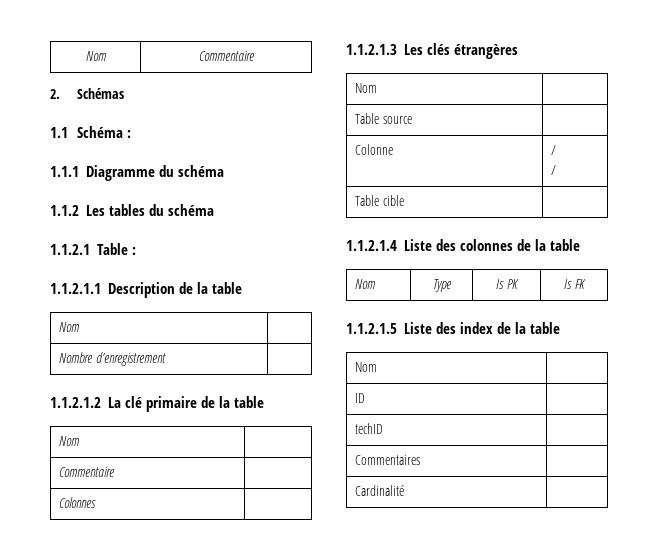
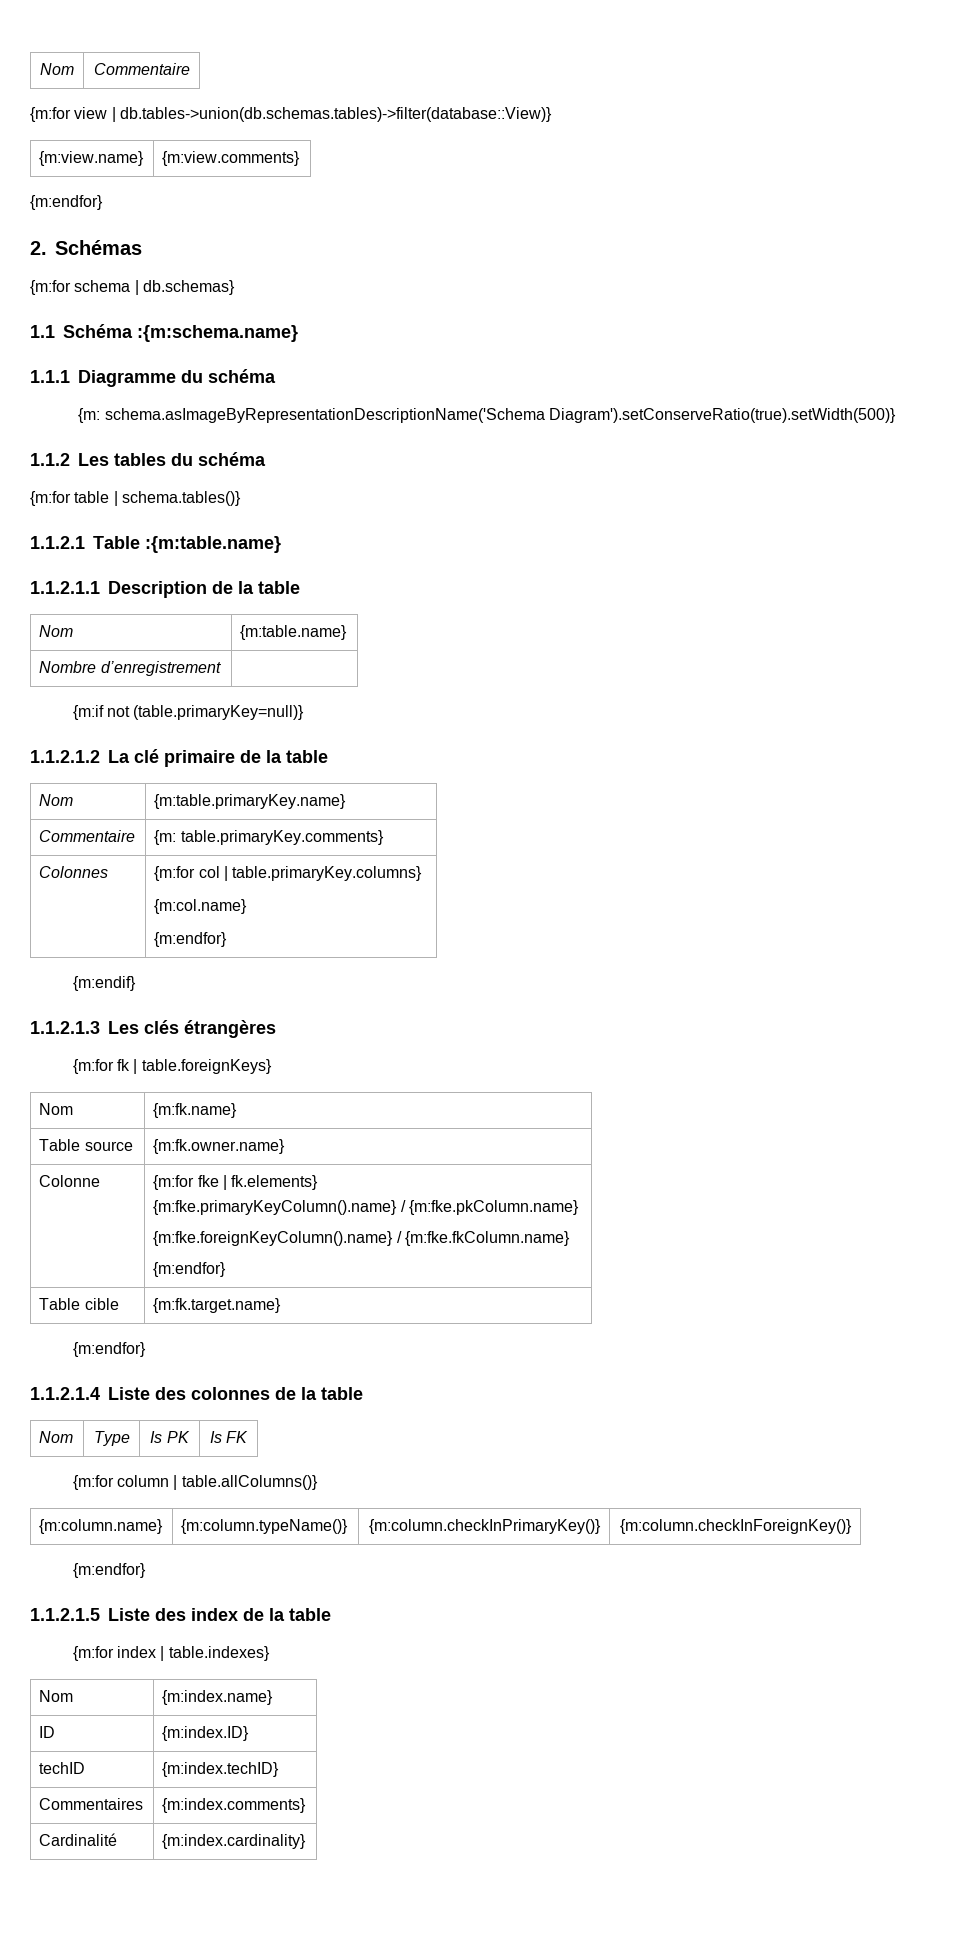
+ {m:for view | db.tables->union(db.schemas.tables)->filter(database::View)}
+ {m:view.name} | {m:view.comments}
+ {m:endfor}
  2. Schémas
+ {m:for schema | db.schemas}
- 1.1 Schéma :
+ 1.1 Schéma :{m:schema.name}
+ {m: schema.asImageByRepresentationDescriptionName('Schema Diagram').setConserveRatio(true).setWidth(500)}
+ {m:for table | schema.tables()}
- 1.1.2.1 Table :
+ 1.1.2.1 Table :{m:table.name}
  1.1.2.1.1 Description de la table
- Nom |
+ Nom | {m:table.name}
+ {m:if not (table.primaryKey=null)}
  1.1.2.1.2 La clé primaire de la table
- Nom |
+ Nom | {m:table.primaryKey.name}
- Commentaire |
+ Commentaire | {m: table.primaryKey.comments}
- Colonnes |
+ Colonnes | {m:for col | table.primaryKey.columns}
+ {m:col.name}
+ {m:endfor}
+ {m:endif}
  1.1.2.1.3 Les clés étrangères
- Nom |
+ {m:for fk | table.foreignKeys}
+ Nom | {m:fk.name}
- Table source |
+ Table source | {m:fk.owner.name}
- Colonne | /
- /
+ Colonne | {m:for fke | fk.elements}
+ {m:fke.primaryKeyColumn().name} / {m:fke.pkColumn.name}
+ {m:fke.foreignKeyColumn().name} / {m:fke.fkColumn.name}
+ {m:endfor}
- Table cible |
+ Table cible | {m:fk.target.name}
+ {m:endfor}
+ {m:for column | table.allColumns()}
+ {m:column.name} | {m:column.typeName()} | {m:column.checkInPrimaryKey()} | {m:column.checkInForeignKey()}
+ {m:endfor}
  1.1.2.1.5 Liste des index de la table
- Nom |
+ {m:for index | table.indexes}
+ Nom | {m:index.name}
- ID |
+ ID | {m:index.ID}
- techID |
+ techID | {m:index.techID}
- Commentaires |
+ Commentaires | {m:index.comments}
- Cardinalité |
+ Cardinalité | {m:index.cardinality}

